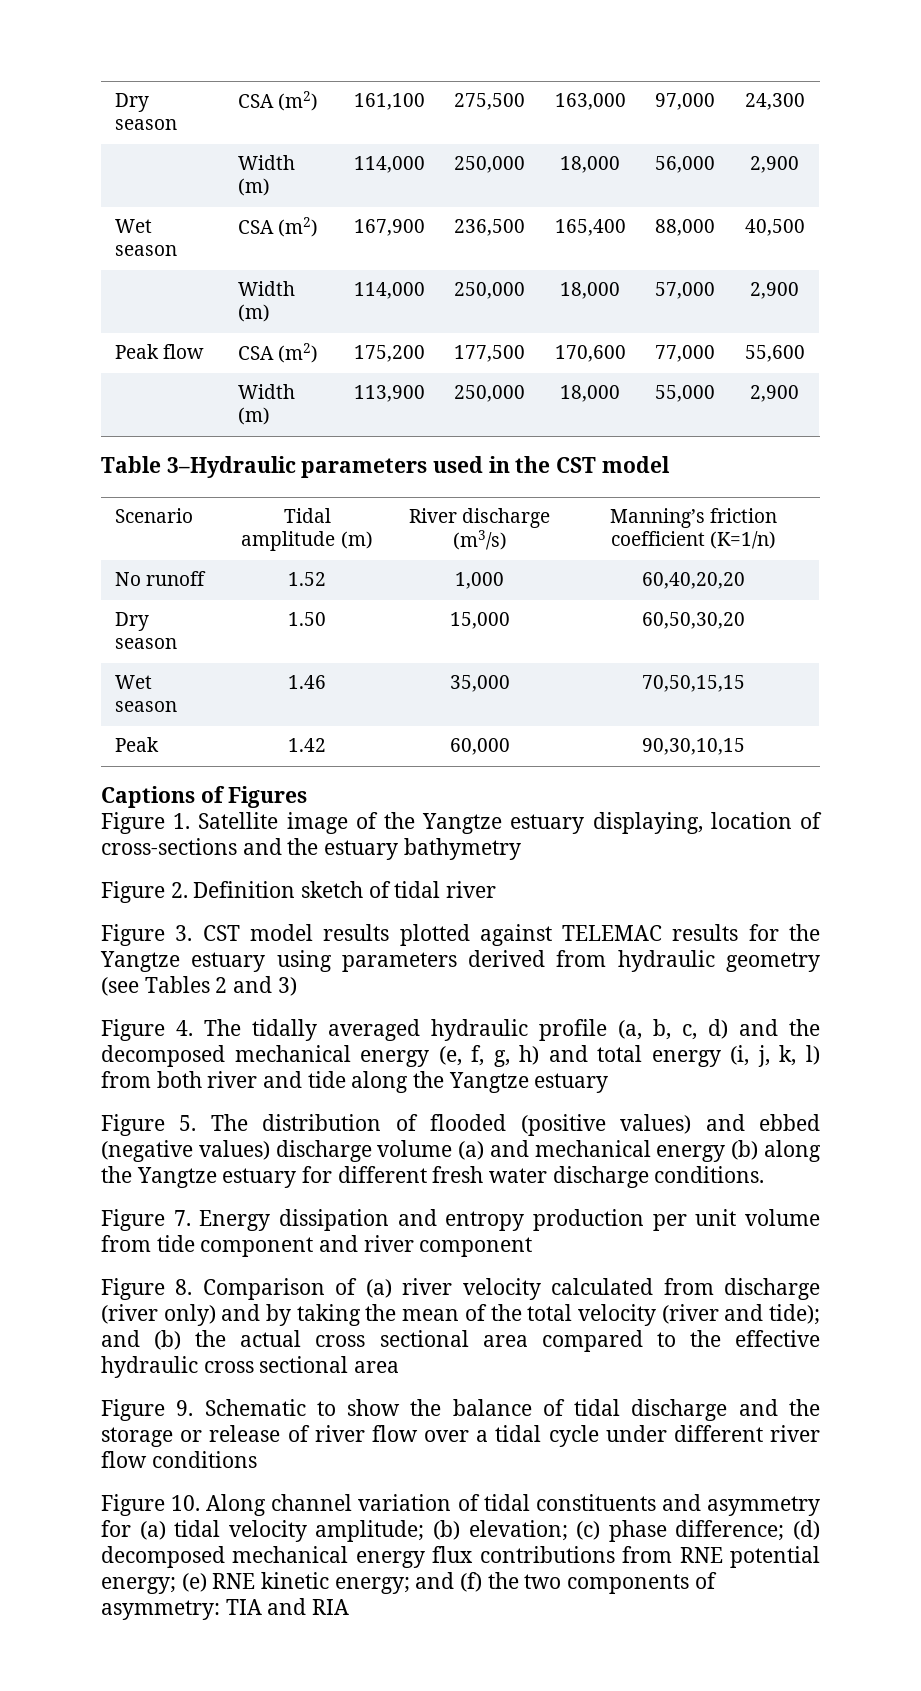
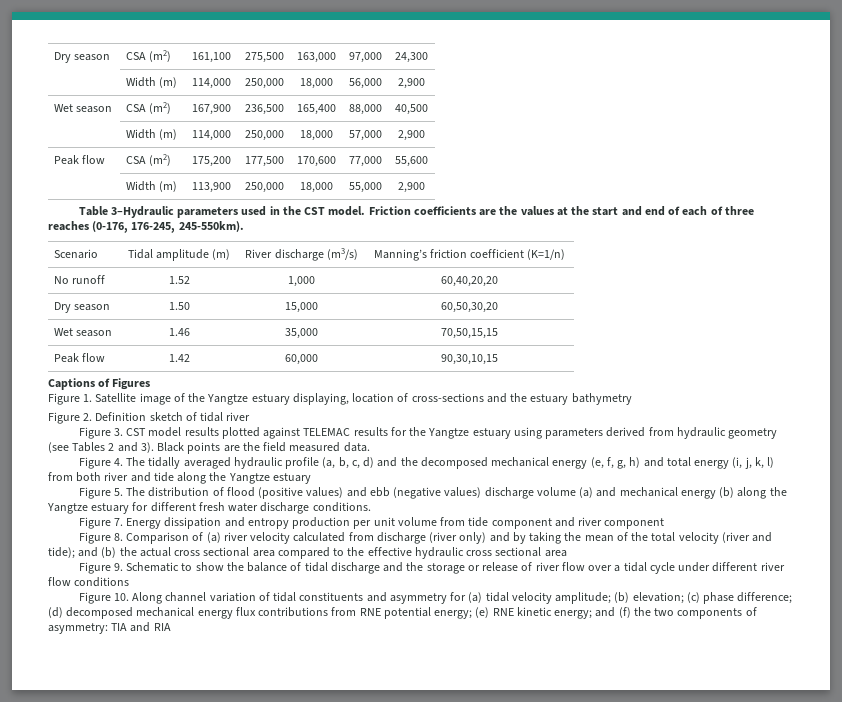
- Table 3–Hydraulic parameters used in the CST model
+ Table 3–Hydraulic parameters used in the CST model. Friction coefficients are the values at the start and end of each of three reaches (0-176, 176-245, 245-550km).
- Peak | 1.42 | 60,000 | 90,30,10,15
+ Peak flow | 1.42 | 60,000 | 90,30,10,15
- Figure 3. CST model results plotted against TELEMAC results for the Yangtze estuary using parameters derived from hydraulic geometry (see Tables 2 and 3)
+ Figure 3. CST model results plotted against TELEMAC results for the Yangtze estuary using parameters derived from hydraulic geometry (see Tables 2 and 3). Black points are the field measured data.
- Figure 5. The distribution of flooded (positive values) and ebbed (negative values) discharge volume (a) and mechanical energy (b) along the Yangtze estuary for different fresh water discharge conditions.
+ Figure 5. The distribution of flood (positive values) and ebb (negative values) discharge volume (a) and mechanical energy (b) along the Yangtze estuary for different fresh water discharge conditions.

